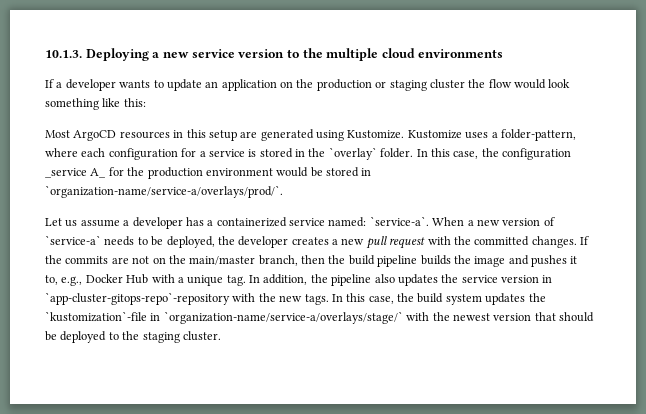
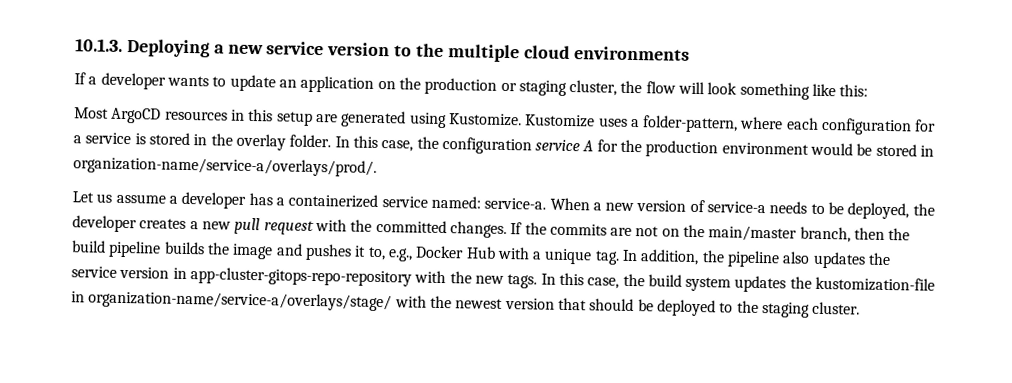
- If a developer wants to update an application on the production or staging cluster the flow would look something like this:
+ If a developer wants to update an application on the production or staging cluster, the flow will look something like this:
- Kustomize uses a folder-pattern, where each configuration for a service is stored in the `overlay` folder.
+ Kustomize uses a folder-pattern, where each configuration for a service is stored in the overlay folder.
- In this case, the configuration _service A_ for the production environment would be stored in `organization-name/service-a/overlays/prod/`.
+ In this case, the configuration service A for the production environment would be stored in organization-name/service-a/overlays/prod/.
- Let us assume a developer has a containerized service named: `service-a`.
+ Let us assume a developer has a containerized service named: service-a.
- When a new version of `service-a` needs to be deployed, the developer creates a new pull request with the committed changes.
+ When a new version of service-a needs to be deployed, the developer creates a new pull request with the committed changes.
- In addition, the pipeline also updates the service version in `app-cluster-gitops-repo`-repository with the new tags.
+ In addition, the pipeline also updates the service version in app-cluster-gitops-repo-repository with the new tags.
- In this case, the build system updates the `kustomization`-file in `organization-name/service-a/overlays/stage/` with the newest version that should be deployed to the staging cluster.
+ In this case, the build system updates the kustomization-file in organization-name/service-a/overlays/stage/ with the newest version that should be deployed to the staging cluster.

